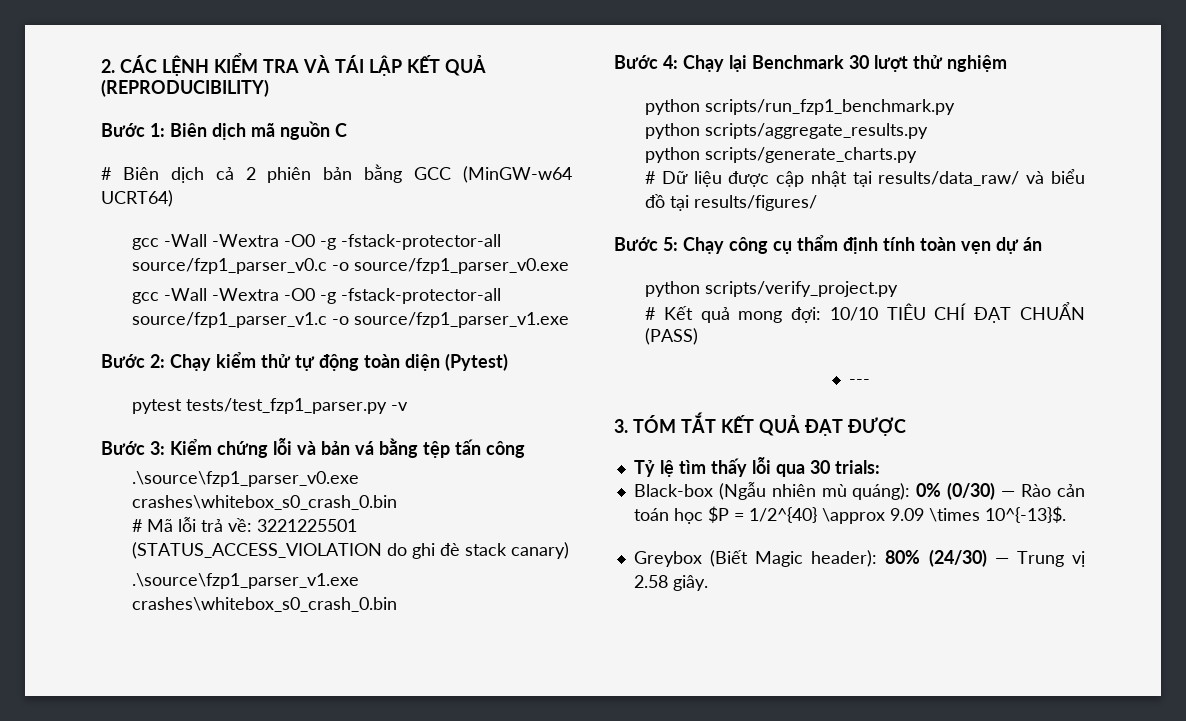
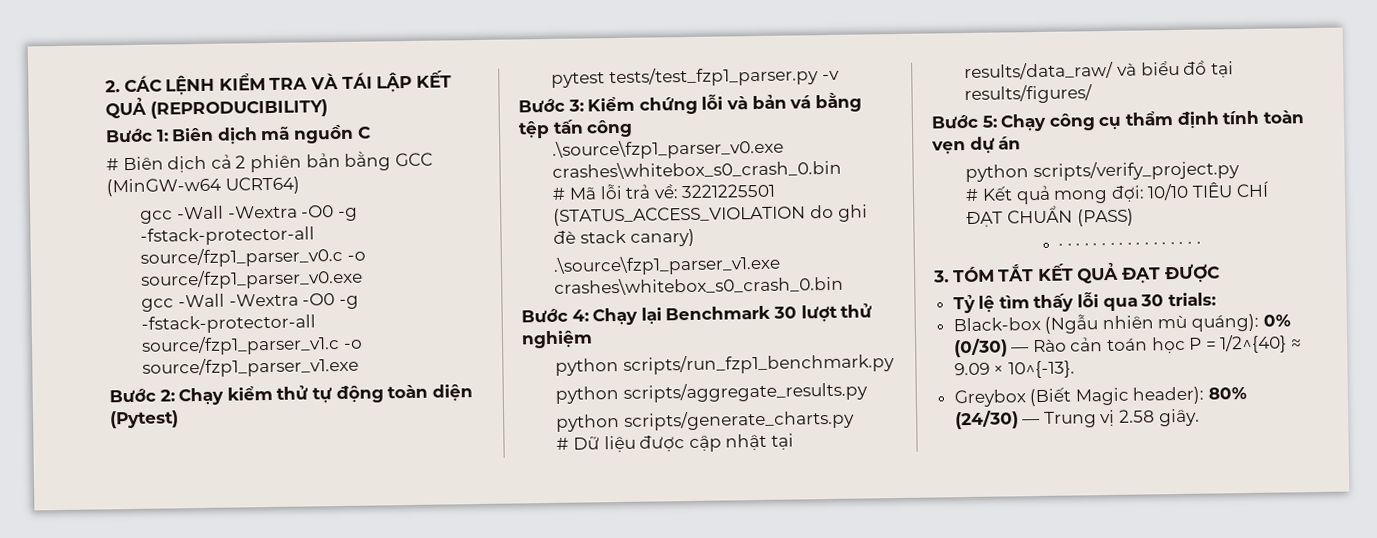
- ---
+ · · · · · · · · · · · · · · · · ·
- Black-box (Ngẫu nhiên mù quáng): 0% (0/30) — Rào cản toán học $P = 1/2^{40} \approx 9.09 \times 10^{-13}$.
+ Black-box (Ngẫu nhiên mù quáng): 0% (0/30) — Rào cản toán học P = 1/2^{40} ≈ 9.09 × 10^{-13}.

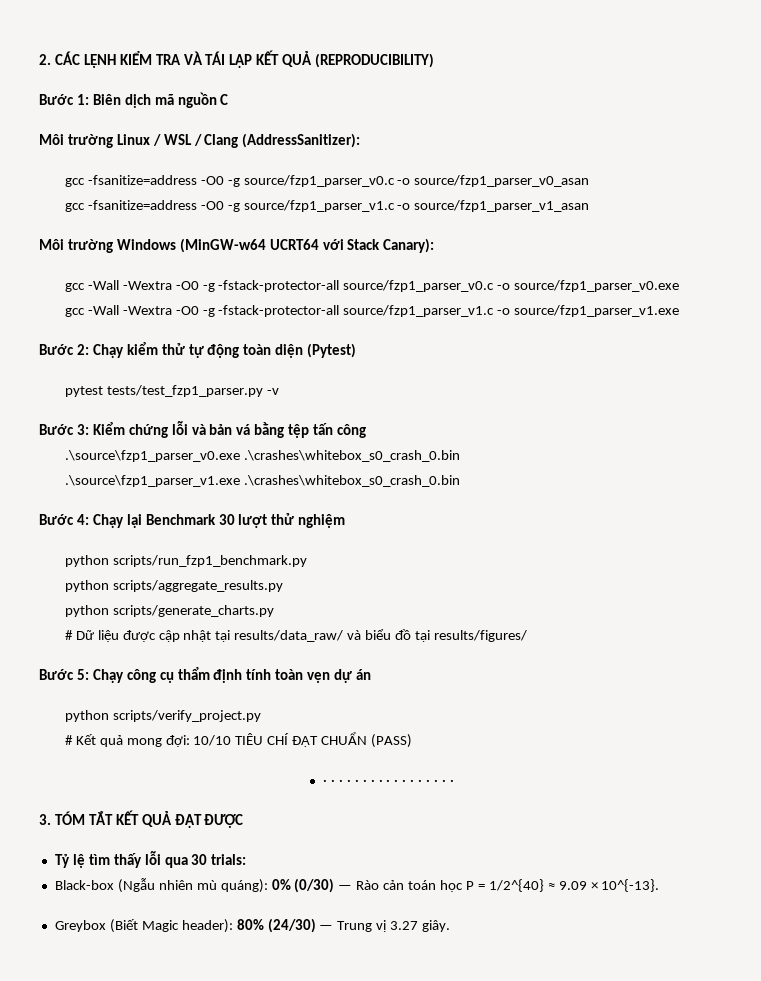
- # Biên dịch cả 2 phiên bản bằng GCC (MinGW-w64 UCRT64)
+ Môi trường Linux / WSL / Clang (AddressSanitizer):
+ gcc -fsanitize=address -O0 -g source/fzp1_parser_v0.c -o source/fzp1_parser_v0_asan
+ gcc -fsanitize=address -O0 -g source/fzp1_parser_v1.c -o source/fzp1_parser_v1_asan
+ Môi trường Windows (MinGW-w64 UCRT64 với Stack Canary):
- .\source\fzp1_parser_v0.exe crashes\whitebox_s0_crash_0.bin
- # Mã lỗi trả về: 3221225501 (STATUS_ACCESS_VIOLATION do ghi đè stack canary)
+ .\source\fzp1_parser_v0.exe .\crashes\whitebox_s0_crash_0.bin
- .\source\fzp1_parser_v1.exe crashes\whitebox_s0_crash_0.bin
+ .\source\fzp1_parser_v1.exe .\crashes\whitebox_s0_crash_0.bin
- Greybox (Biết Magic header): 80% (24/30) — Trung vị 2.58 giây.
+ Greybox (Biết Magic header): 80% (24/30) — Trung vị 3.27 giây.

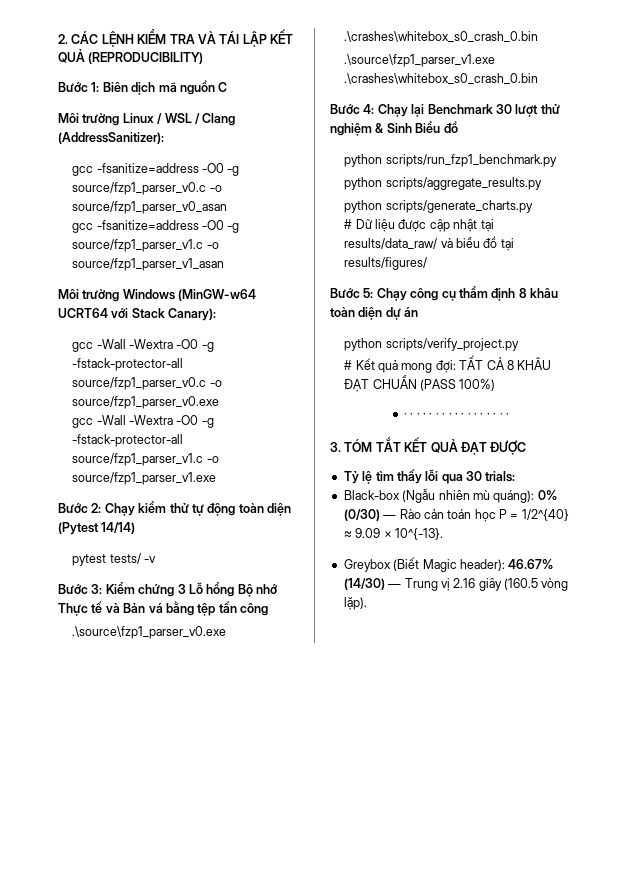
- Bước 2: Chạy kiểm thử tự động toàn diện (Pytest)
+ Bước 2: Chạy kiểm thử tự động toàn diện (Pytest 14/14)
- pytest tests/test_fzp1_parser.py -v
+ pytest tests/ -v
- Bước 3: Kiểm chứng lỗi và bản vá bằng tệp tấn công
+ Bước 3: Kiểm chứng 3 Lỗ hổng Bộ nhớ Thực tế và Bản vá bằng tệp tấn công
- Bước 4: Chạy lại Benchmark 30 lượt thử nghiệm
+ Bước 4: Chạy lại Benchmark 30 lượt thử nghiệm & Sinh Biểu đồ
- Bước 5: Chạy công cụ thẩm định tính toàn vẹn dự án
+ Bước 5: Chạy công cụ thẩm định 8 khâu toàn diện dự án
- # Kết quả mong đợi: 10/10 TIÊU CHÍ ĐẠT CHUẨN (PASS)
+ # Kết quả mong đợi: TẤT CẢ 8 KHÂU ĐẠT CHUẨN (PASS 100%)
- Greybox (Biết Magic header): 80% (24/30) — Trung vị 3.27 giây.
+ Greybox (Biết Magic header): 46.67% (14/30) — Trung vị 2.16 giây (160.5 vòng lặp).

